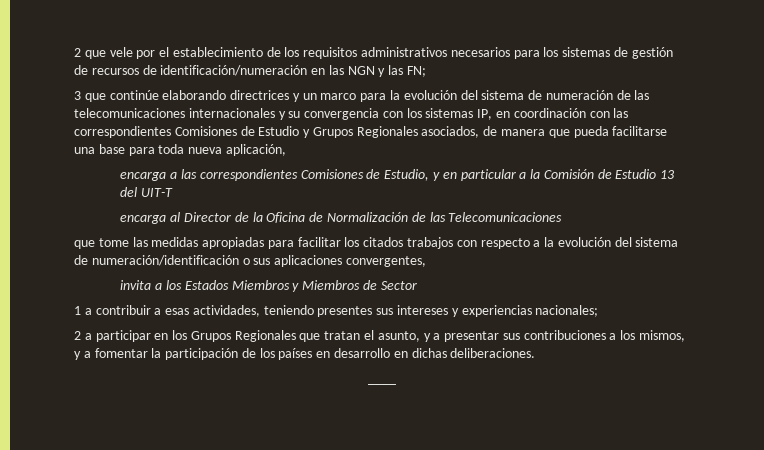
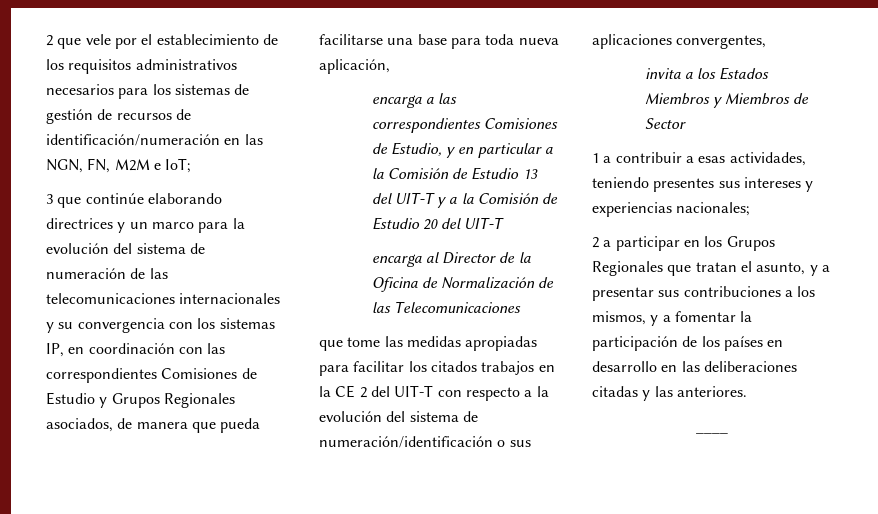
- 2 que vele por el establecimiento de los requisitos administrativos necesarios para los sistemas de gestión de recursos de identificación/numeración en las NGN y las FN;
+ 2 que vele por el establecimiento de los requisitos administrativos necesarios para los sistemas de gestión de recursos de identificación/numeración en las NGN, FN, M2M e IoT;
- encarga a las correspondientes Comisiones de Estudio, y en particular a la Comisión de Estudio 13 del UIT-T
+ encarga a las correspondientes Comisiones de Estudio, y en particular a la Comisión de Estudio 13 del UIT-T y a la Comisión de Estudio 20 del UIT-T
- que tome las medidas apropiadas para facilitar los citados trabajos con respecto a la evolución del sistema de numeración/identificación o sus aplicaciones convergentes,
+ que tome las medidas apropiadas para facilitar los citados trabajos en la CE 2 del UIT-T con respecto a la evolución del sistema de numeración/identificación o sus aplicaciones convergentes,
- 2 a participar en los Grupos Regionales que tratan el asunto, y a presentar sus contribuciones a los mismos, y a fomentar la participación de los países en desarrollo en dichas deliberaciones.
+ 2 a participar en los Grupos Regionales que tratan el asunto, y a presentar sus contribuciones a los mismos, y a fomentar la participación de los países en desarrollo en las deliberaciones citadas y las anteriores.

